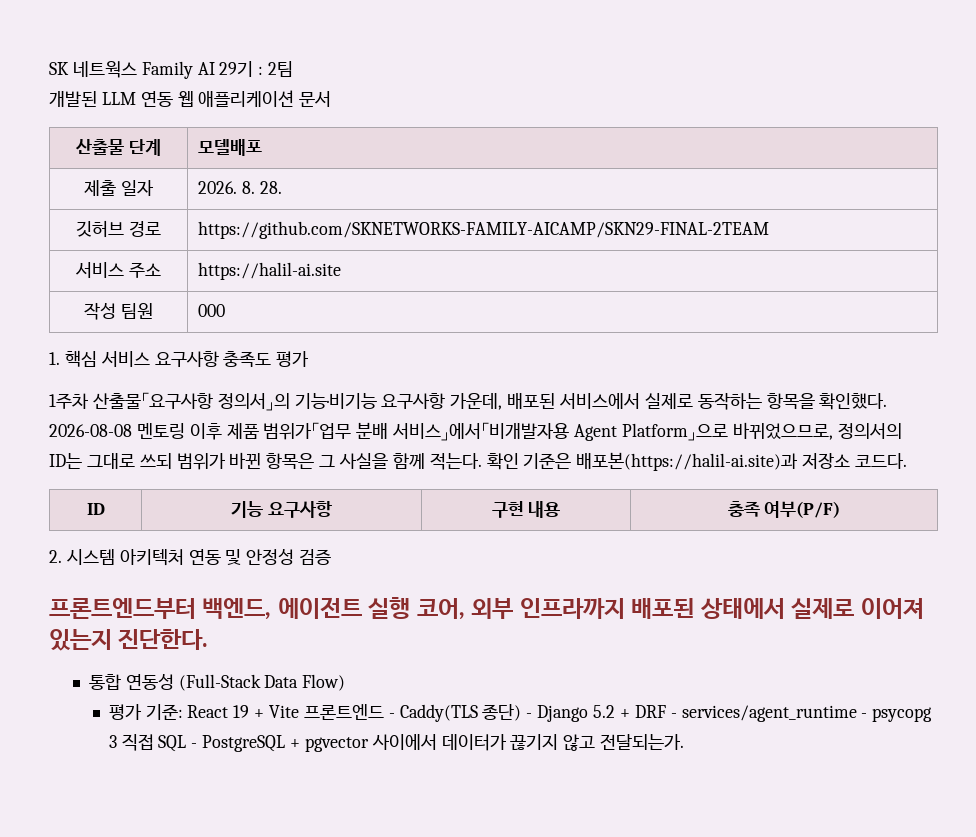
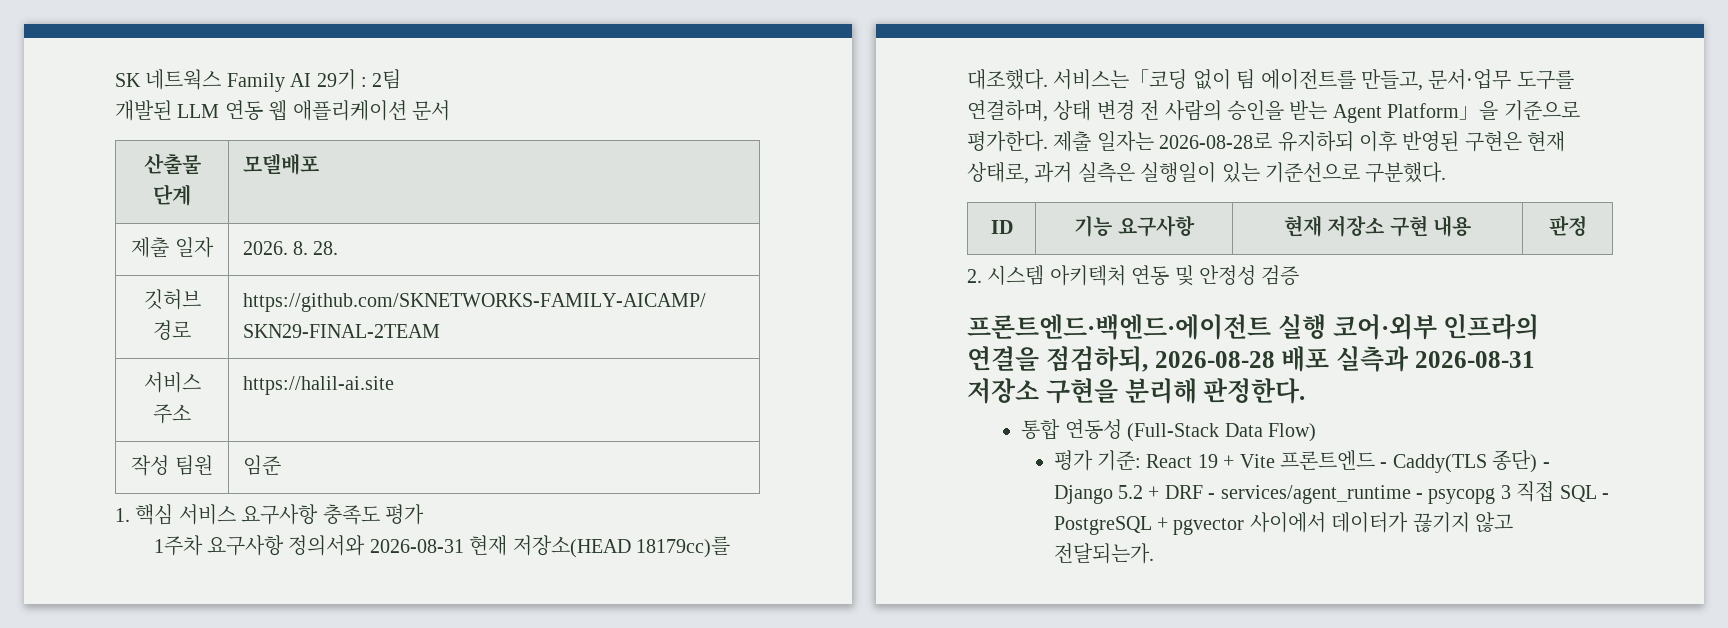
- 작성 팀원 | 000
+ 작성 팀원 | 임준
- 1주차 산출물「요구사항 정의서」의 기능·비기능 요구사항 가운데, 배포된 서비스에서 실제로 동작하는 항목을 확인했다. 2026-08-08 멘토링 이후 제품 범위가「업무 분배 서비스」에서「비개발자용 Agent Platform」으로 바뀌었으므로, 정의서의 ID는 그대로 쓰되 범위가 바뀐 항목은 그 사실을 함께 적는다. 확인 기준은 배포본(https://halil-ai.site)과 저장소 코드다.
+ 1주차 요구사항 정의서와 2026-08-31 현재 저장소(HEAD 18179cc)를 대조했다. 서비스는「코딩 없이 팀 에이전트를 만들고, 문서·업무 도구를 연결하며, 상태 변경 전 사람의 승인을 받는 Agent Platform」을 기준으로 평가한다. 제출 일자는 2026-08-28로 유지하되 이후 반영된 구현은 현재 상태로, 과거 실측은 실행일이 있는 기준선으로 구분했다.
- ID | 기능 요구사항 | 구현 내용 | 충족 여부(P/F)
+ ID | 기능 요구사항 | 현재 저장소 구현 내용 | 판정
- 프론트엔드부터 백엔드, 에이전트 실행 코어, 외부 인프라까지 배포된 상태에서 실제로 이어져 있는지 진단한다.
+ 프론트엔드·백엔드·에이전트 실행 코어·외부 인프라의 연결을 점검하되, 2026-08-28 배포 실측과 2026-08-31 저장소 구현을 분리해 판정한다.

